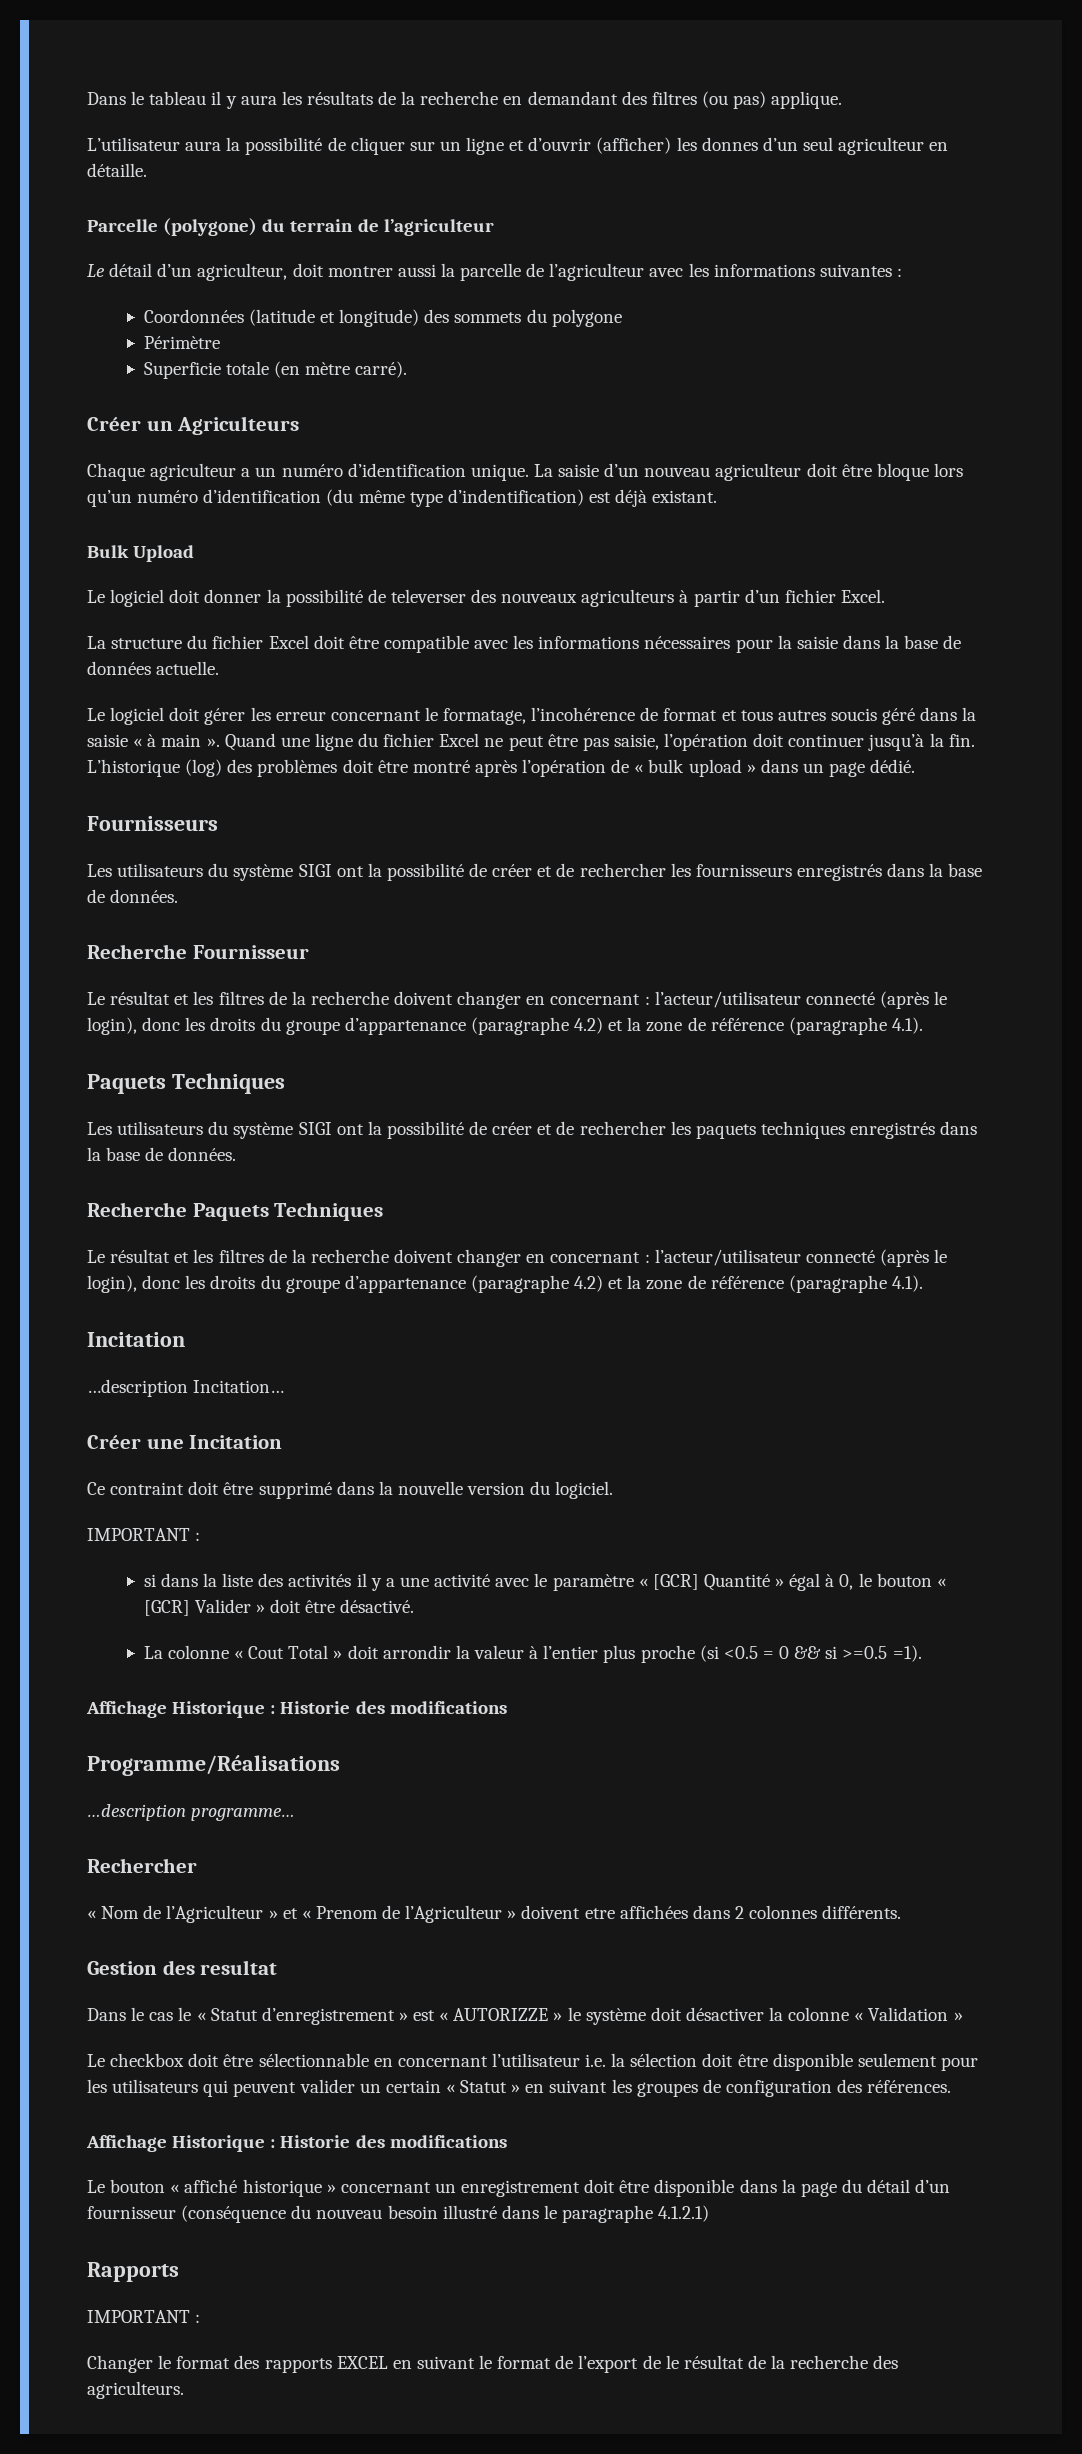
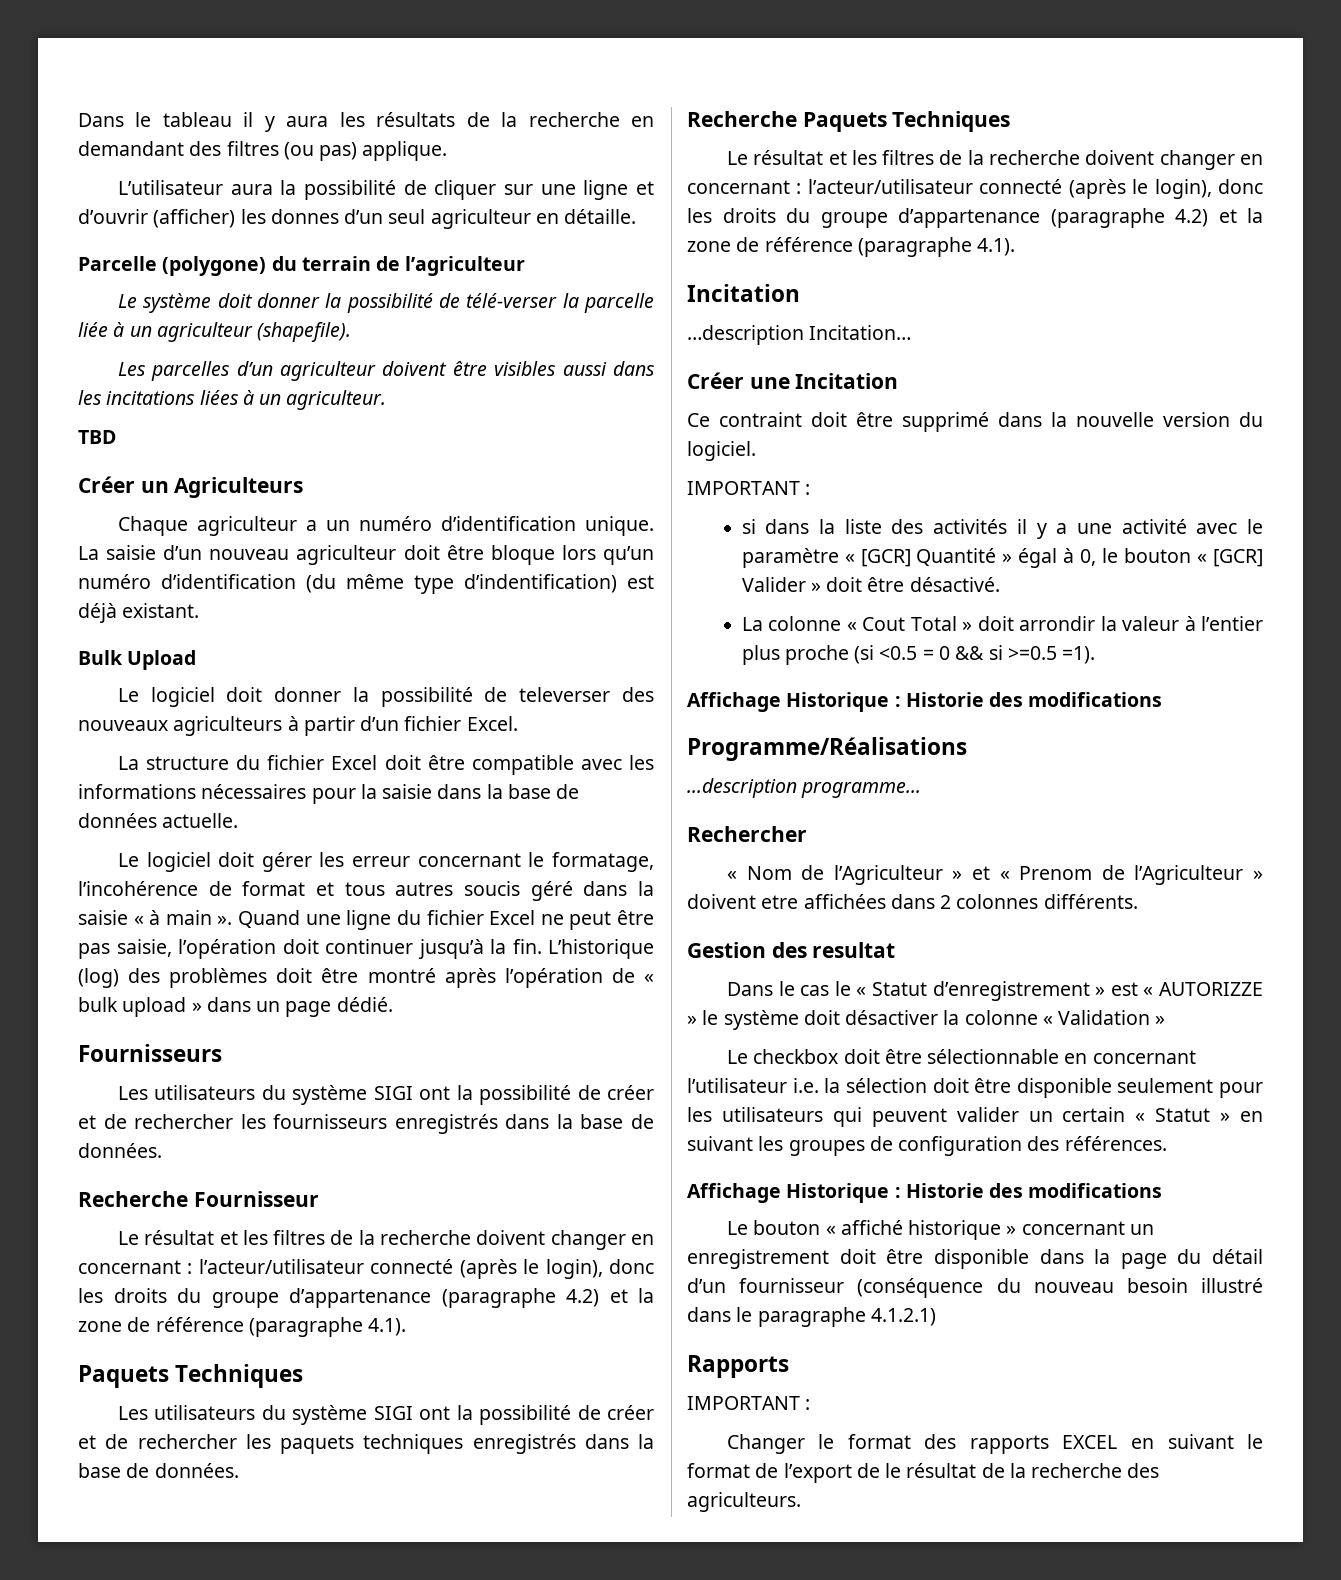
- L’utilisateur aura la possibilité de cliquer sur un ligne et d’ouvrir (afficher) les donnes d’un seul agriculteur en détaille.
+ L’utilisateur aura la possibilité de cliquer sur une ligne et d’ouvrir (afficher) les donnes d’un seul agriculteur en détaille.
- Le détail d’un agriculteur, doit montrer aussi la parcelle de l’agriculteur avec les informations suivantes :
- Coordonnées (latitude et longitude) des sommets du polygone
- Périmètre
- Superficie totale (en mètre carré).
+ Le système doit donner la possibilité de télé-verser la parcelle liée à un agriculteur (shapefile).
+ Les parcelles d’un agriculteur doivent être visibles aussi dans les incitations liées à un agriculteur.
+ TBD

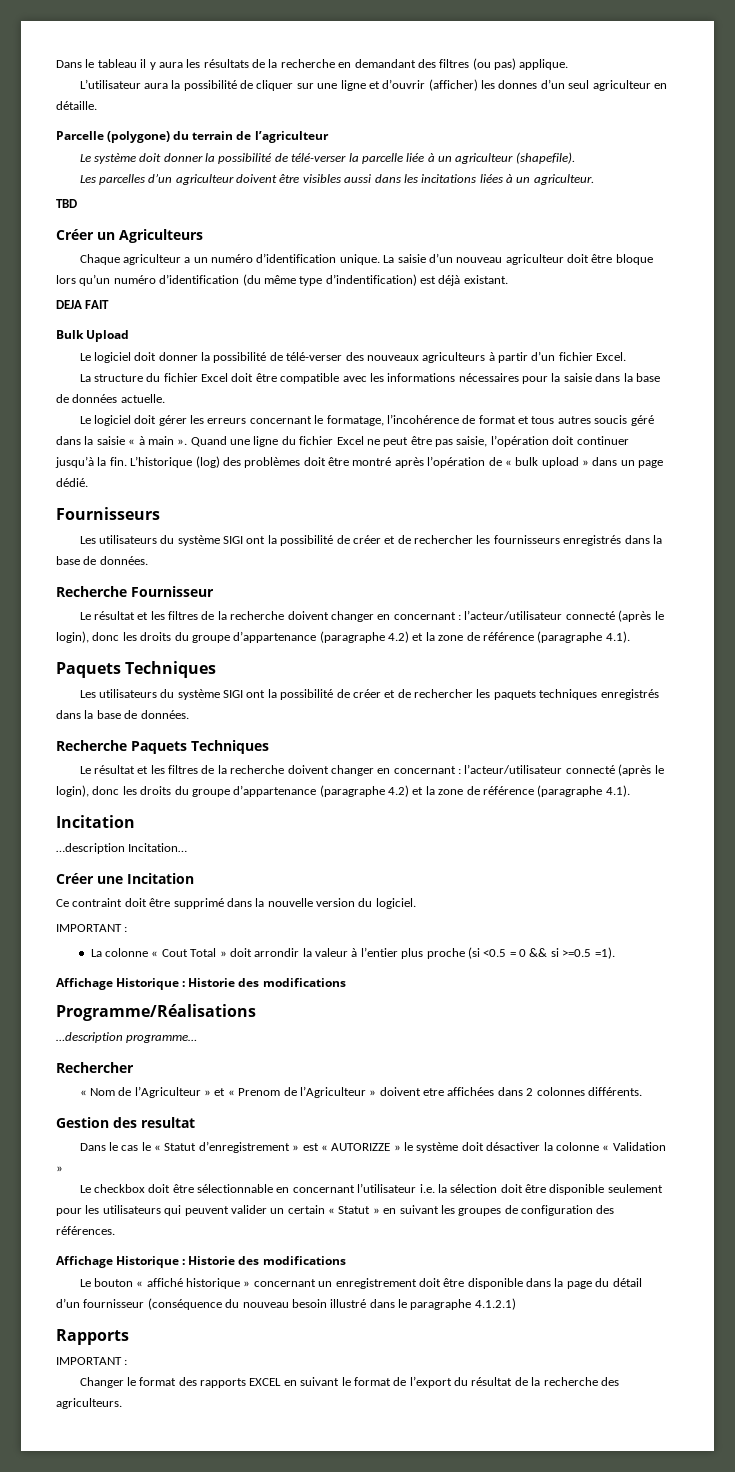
+ DEJA FAIT
- Le logiciel doit donner la possibilité de televerser des nouveaux agriculteurs à partir d’un fichier Excel.
+ Le logiciel doit donner la possibilité de télé-verser des nouveaux agriculteurs à partir d’un fichier Excel.
- Le logiciel doit gérer les erreur concernant le formatage, l’incohérence de format et tous autres soucis géré dans la saisie « à main ».
+ Le logiciel doit gérer les erreurs concernant le formatage, l’incohérence de format et tous autres soucis géré dans la saisie « à main ».
- si dans la liste des activités il y a une activité avec le paramètre « [GCR] Quantité » égal à 0, le bouton « [GCR] Valider » doit être désactivé.
- Changer le format des rapports EXCEL en suivant le format de l’export de le résultat de la recherche des agriculteurs.
+ Changer le format des rapports EXCEL en suivant le format de l’export du résultat de la recherche des agriculteurs.

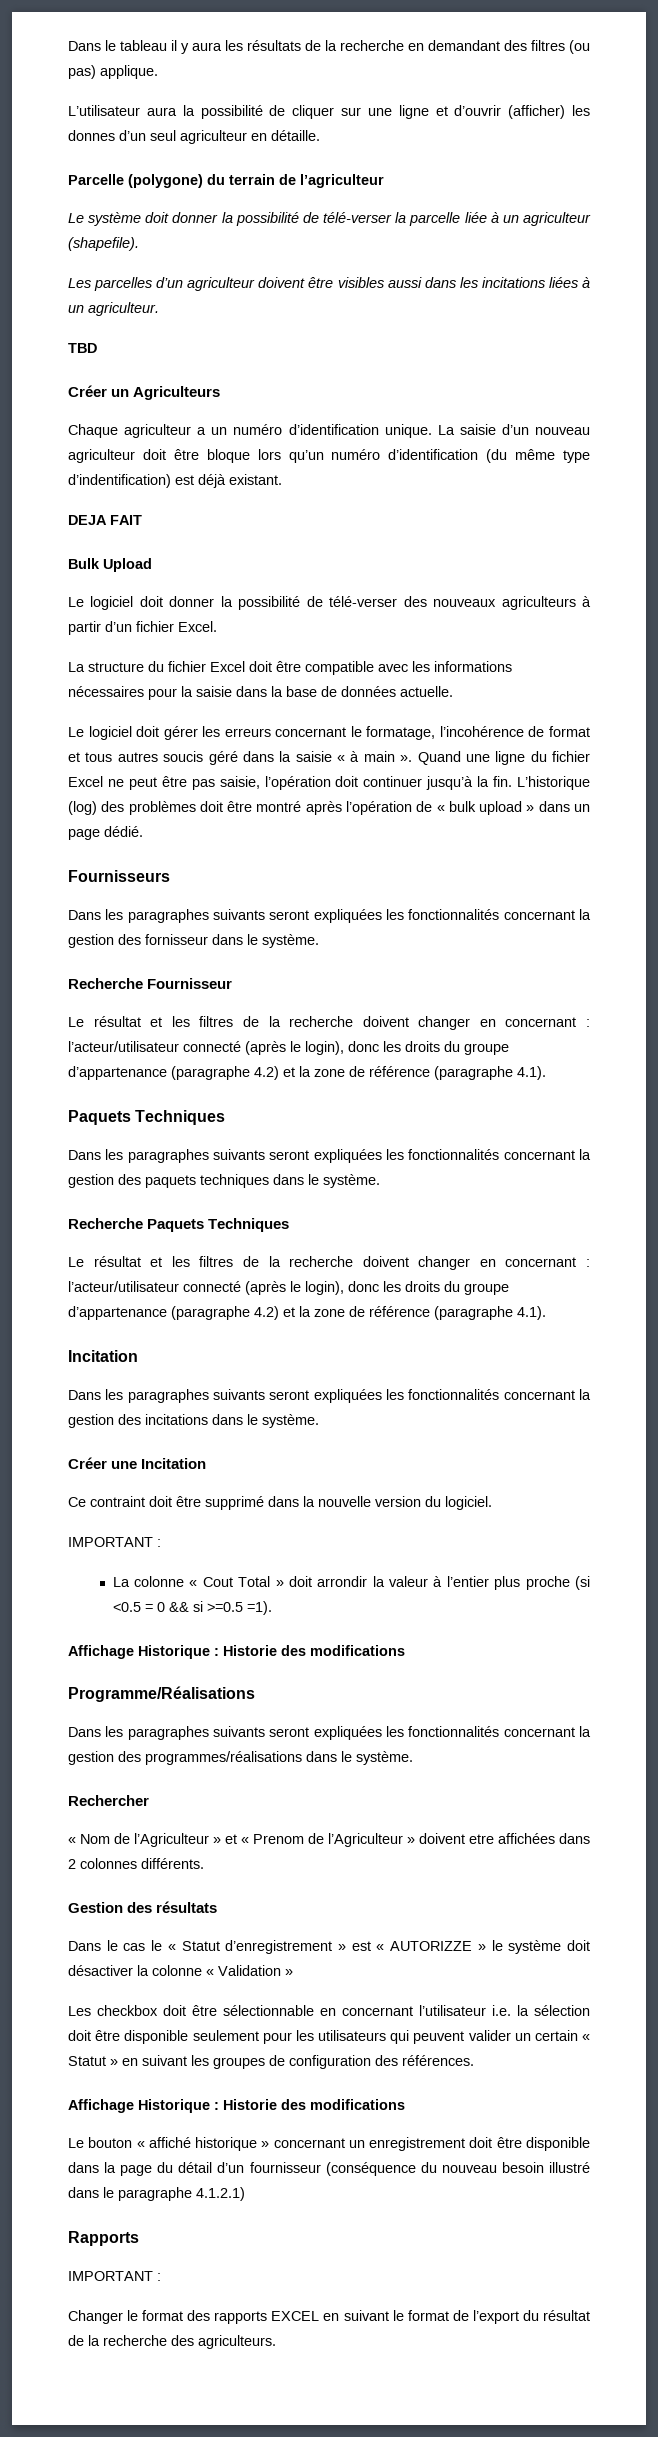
- Les utilisateurs du système SIGI ont la possibilité de créer et de rechercher les fournisseurs enregistrés dans la base de données.
+ Dans les paragraphes suivants seront expliquées les fonctionnalités concernant la gestion des fornisseur dans le système.
- Les utilisateurs du système SIGI ont la possibilité de créer et de rechercher les paquets techniques enregistrés dans la base de données.
+ Dans les paragraphes suivants seront expliquées les fonctionnalités concernant la gestion des paquets techniques dans le système.
- …description Incitation…
+ Dans les paragraphes suivants seront expliquées les fonctionnalités concernant la gestion des incitations dans le système.
- …description programme…
+ Dans les paragraphes suivants seront expliquées les fonctionnalités concernant la gestion des programmes/réalisations dans le système.
- Gestion des resultat
+ Gestion des résultats
- Le checkbox doit être sélectionnable en concernant l’utilisateur i.e. la sélection doit être disponible seulement pour les utilisateurs qui peuvent valider un certain « Statut » en suivant les groupes de configuration des références.
+ Les checkbox doit être sélectionnable en concernant l’utilisateur i.e. la sélection doit être disponible seulement pour les utilisateurs qui peuvent valider un certain « Statut » en suivant les groupes de configuration des références.

